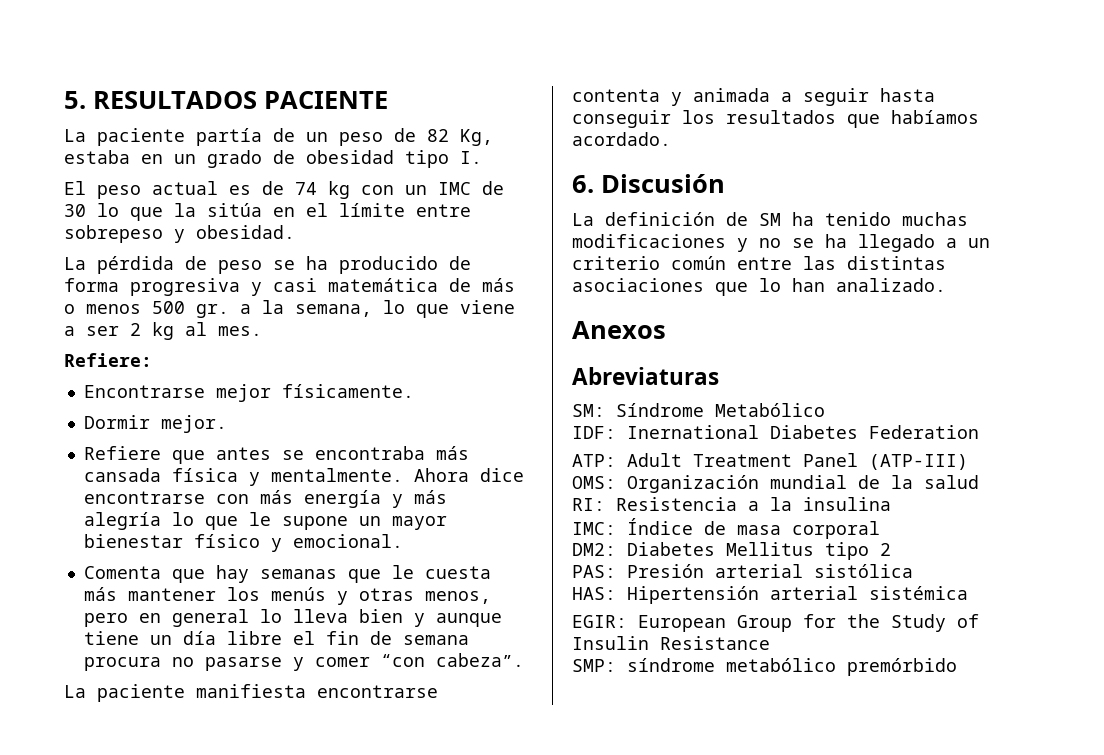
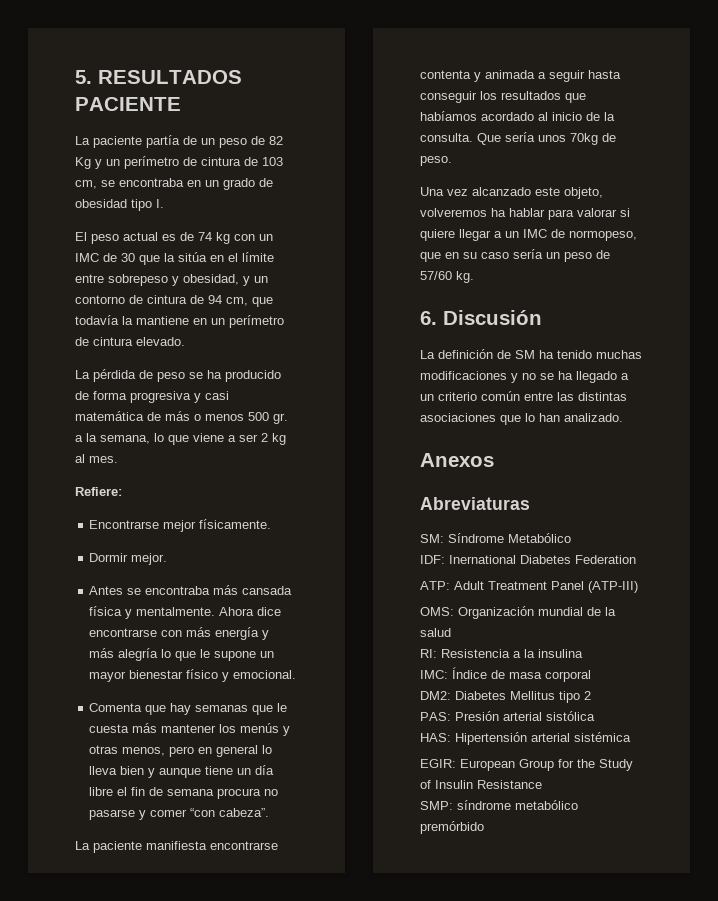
- La paciente partía de un peso de 82 Kg, estaba en un grado de obesidad tipo I.
+ La paciente partía de un peso de 82 Kg y un perímetro de cintura de 103 cm, se encontraba en un grado de obesidad tipo I.
- El peso actual es de 74 kg con un IMC de 30 lo que la sitúa en el límite entre sobrepeso y obesidad.
+ El peso actual es de 74 kg con un IMC de 30 que la sitúa en el límite entre sobrepeso y obesidad, y un contorno de cintura de 94 cm, que todavía la mantiene en un perímetro de cintura elevado.
- Refiere que antes se encontraba más cansada física y mentalmente.
+ Antes se encontraba más cansada física y mentalmente.
- La paciente manifiesta encontrarse contenta y animada a seguir hasta conseguir los resultados que habíamos acordado.
+ La paciente manifiesta encontrarse contenta y animada a seguir hasta conseguir los resultados que habíamos acordado al inicio de la consulta. Que sería unos 70kg de peso.
+ Una vez alcanzado este objeto, volveremos ha hablar para valorar si quiere llegar a un IMC de normopeso, que en su caso sería un peso de 57/60 kg.

